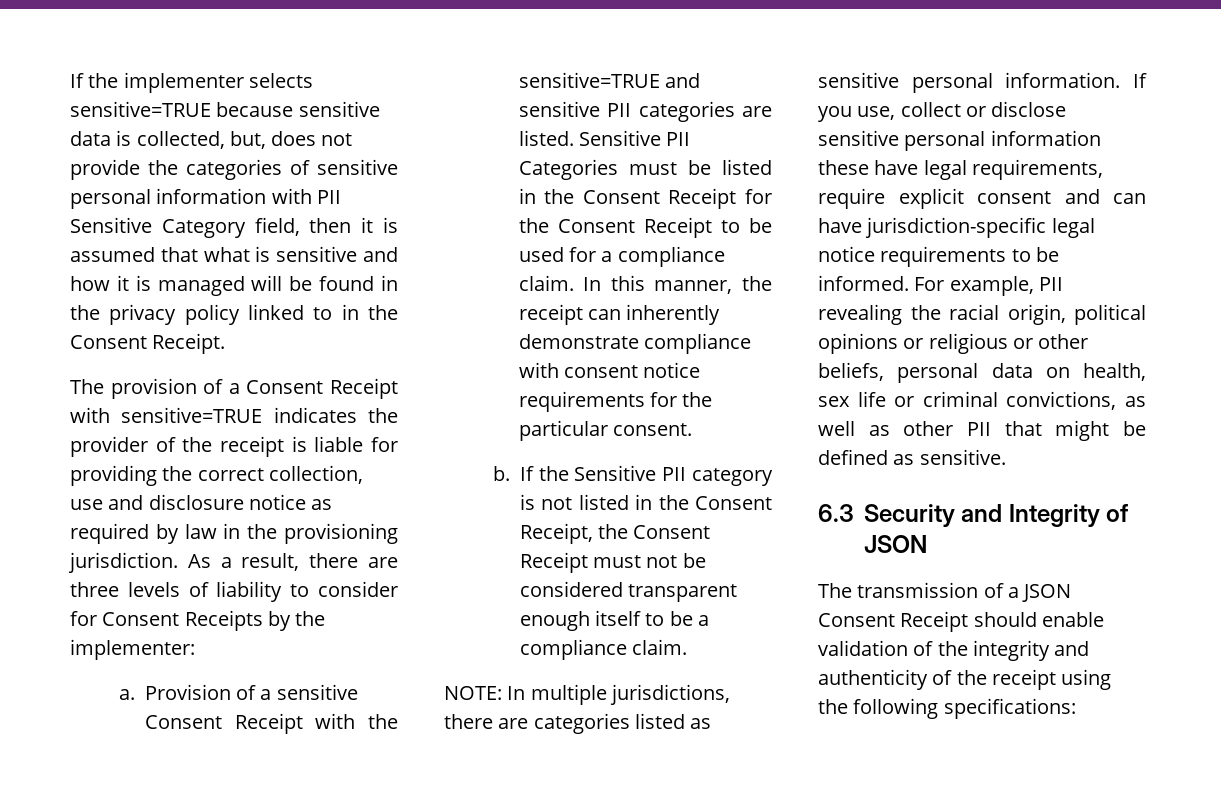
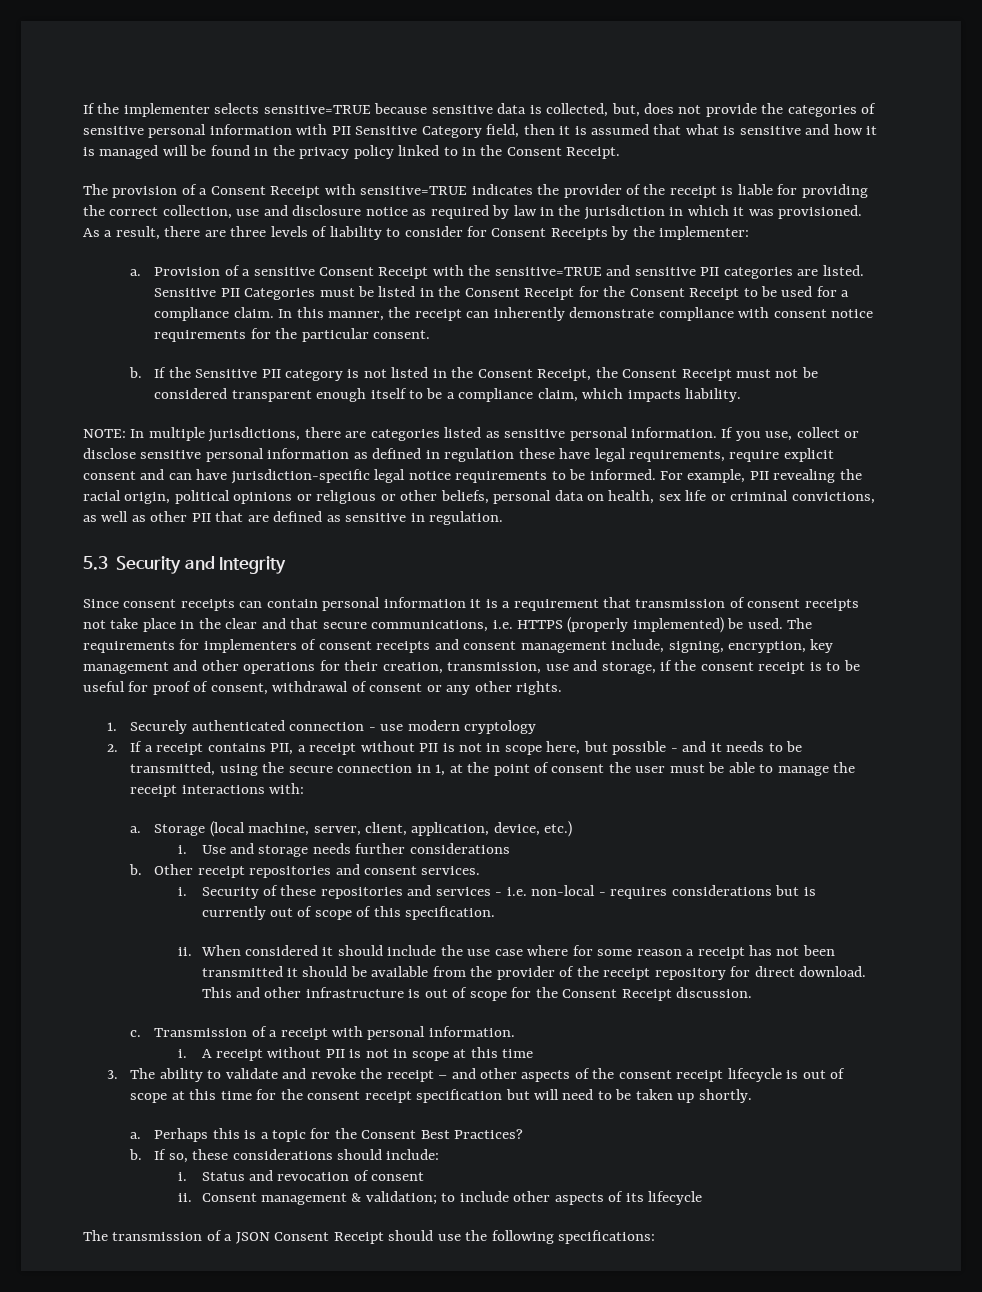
- The provision of a Consent Receipt with sensitive=TRUE indicates the provider of the receipt is liable for providing the correct collection, use and disclosure notice as required by law in the provisioning jurisdiction.
+ The provision of a Consent Receipt with sensitive=TRUE indicates the provider of the receipt is liable for providing the correct collection, use and disclosure notice as required by law in the jurisdiction in which it was provisioned.
- If the Sensitive PII category is not listed in the Consent Receipt, the Consent Receipt must not be considered transparent enough itself to be a compliance claim.
+ If the Sensitive PII category is not listed in the Consent Receipt, the Consent Receipt must not be considered transparent enough itself to be a compliance claim, which impacts liability.
- If you use, collect or disclose sensitive personal information these have legal requirements, require explicit consent and can have jurisdiction-specific legal notice requirements to be informed.
+ If you use, collect or disclose sensitive personal information as defined in regulation these have legal requirements, require explicit consent and can have jurisdiction-specific legal notice requirements to be informed.
- For example, PII revealing the racial origin, political opinions or religious or other beliefs, personal data on health, sex life or criminal convictions, as well as other PII that might be defined as sensitive.
- 6.3 Security and Integrity of JSON
+ For example, PII revealing the racial origin, political opinions or religious or other beliefs, personal data on health, sex life or criminal convictions, as well as other PII that are defined as sensitive in regulation.
+ 5.3 Security and Integrity
+ Since consent receipts can contain personal information it is a requirement that transmission of consent receipts not take place in the clear and that secure communications, i.e. HTTPS (properly implemented) be used. The requirements for implementers of consent receipts and consent management include, signing, encryption, key management and other operations for their creation, transmission, use and storage, if the consent receipt is to be useful for proof of consent, withdrawal of consent or any other rights.
+ 1. Securely authenticated connection - use modern cryptology
+ 2. If a receipt contains PII, a receipt without PII is not in scope here, but possible - and it needs to be transmitted, using the secure connection in 1, at the point of consent the user must be able to manage the receipt interactions with:
+ a. Storage (local machine, server, client, application, device, etc.)
+ i. Use and storage needs further considerations
+ b. Other receipt repositories and consent services.
+ i. Security of these repositories and services - i.e. non-local - requires considerations but is currently out of scope of this specification.
+ ii. When considered it should include the use case where for some reason a receipt has not been transmitted it should be available from the provider of the receipt repository for direct download. This and other infrastructure is out of scope for the Consent Receipt discussion.
+ c. Transmission of a receipt with personal information.
+ i. A receipt without PII is not in scope at this time
+ 3. The ability to validate and revoke the receipt – and other aspects of the consent receipt lifecycle is out of scope at this time for the consent receipt specification but will need to be taken up shortly.
+ a. Perhaps this is a topic for the Consent Best Practices?
+ b. If so, these considerations should include:
+ i. Status and revocation of consent
+ ii. Consent management & validation; to include other aspects of its lifecycle
- The transmission of a JSON Consent Receipt should enable validation of the integrity and authenticity of the receipt using the following specifications:
+ The transmission of a JSON Consent Receipt should use the following specifications:

